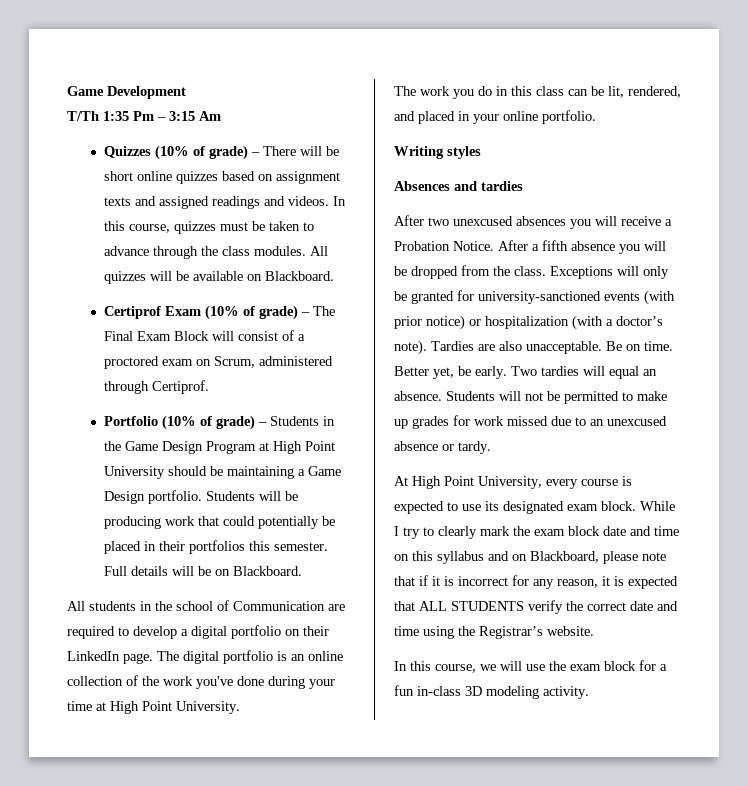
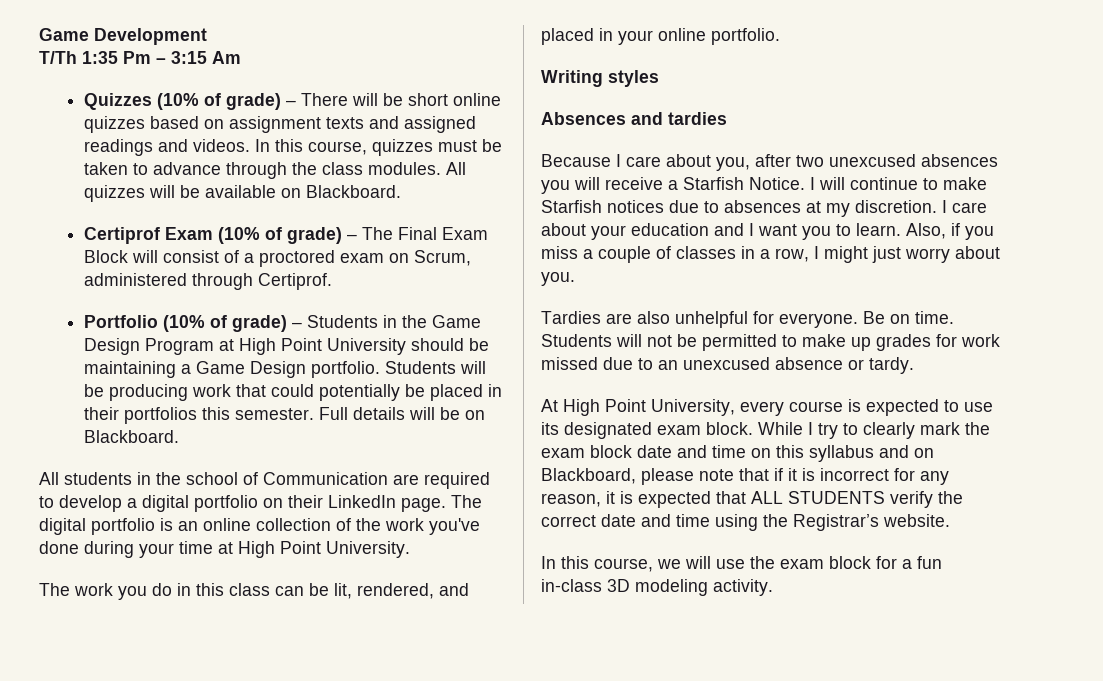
- After two unexcused absences you will receive a Probation Notice. After a fifth absence you will be dropped from the class. Exceptions will only be granted for university-sanctioned events (with prior notice) or hospitalization (with a doctor’s note). Tardies are also unacceptable. Be on time. Better yet, be early. Two tardies will equal an absence.
+ Because I care about you, after two unexcused absences you will receive a Starfish Notice. I will continue to make Starfish notices due to absences at my discretion. I care about your education and I want you to learn. Also, if you miss a couple of classes in a row, I might just worry about you.
+ Tardies are also unhelpful for everyone. Be on time.

